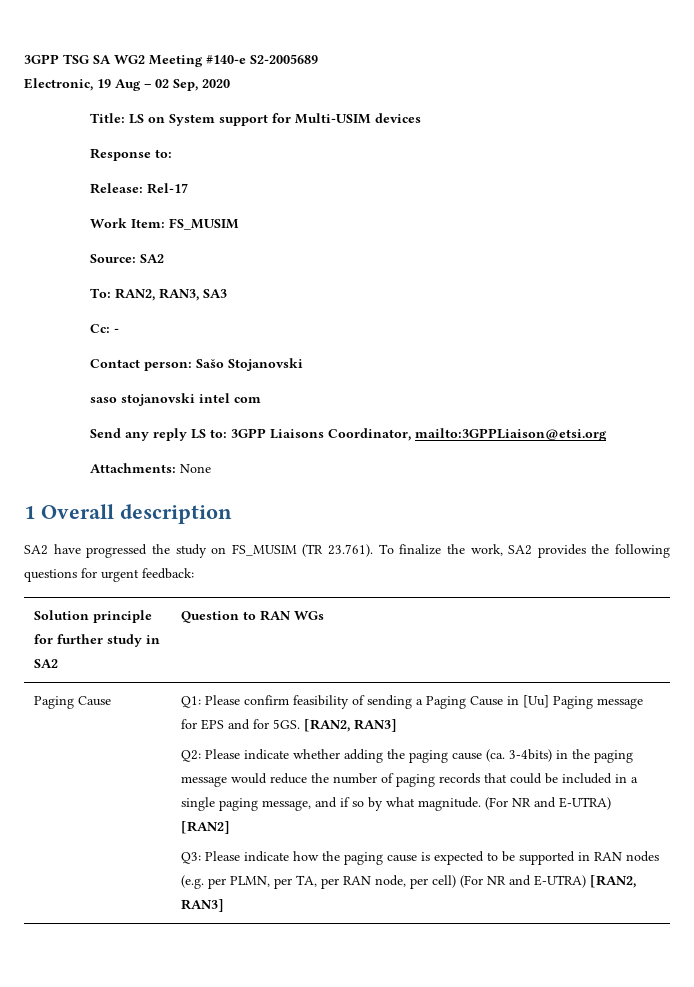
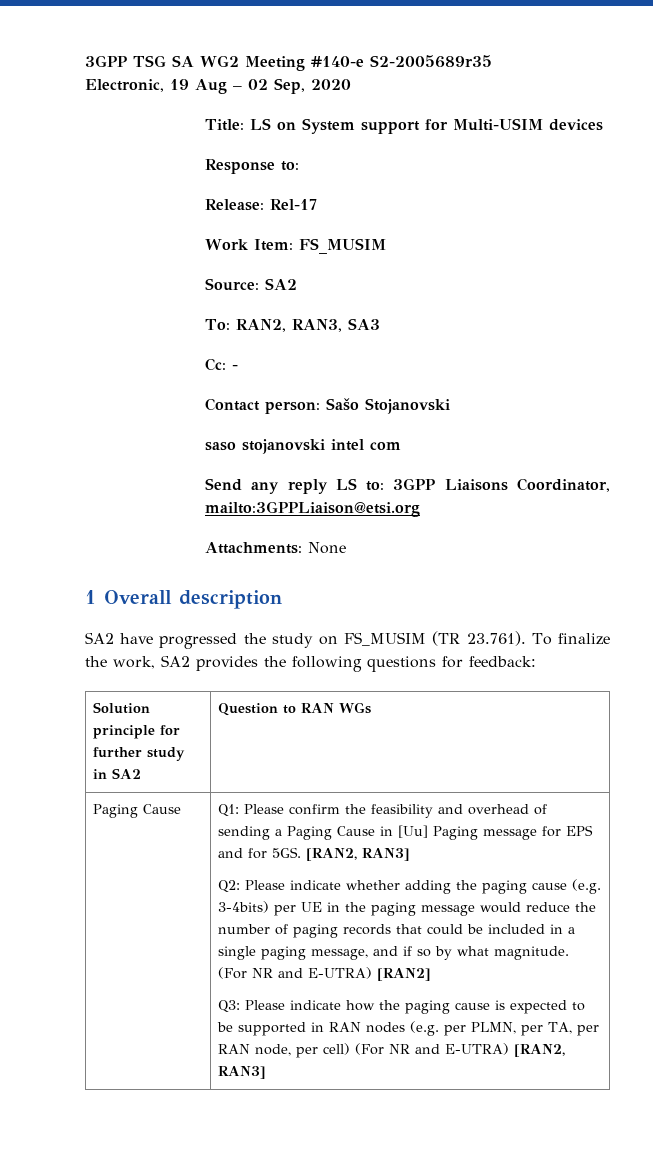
- 3GPP TSG SA WG2 Meeting #140-e S2-2005689
+ 3GPP TSG SA WG2 Meeting #140-e S2-2005689r35
- SA2 have progressed the study on FS_MUSIM (TR 23.761). To finalize the work, SA2 provides the following questions for urgent feedback:
+ SA2 have progressed the study on FS_MUSIM (TR 23.761). To finalize the work, SA2 provides the following questions for feedback:
- Q1: Please confirm feasibility of sending a Paging Cause in [Uu] Paging message for EPS and for 5GS.
+ Q1: Please confirm the feasibility and overhead of sending a Paging Cause in [Uu] Paging message for EPS and for 5GS.
- Q2: Please indicate whether adding the paging cause (ca. 3-4bits) in the paging message would reduce the number of paging records that could be included in a single paging message, and if so by what magnitude.
+ Q2: Please indicate whether adding the paging cause (e.g. 3-4bits) per UE in the paging message would reduce the number of paging records that could be included in a single paging message, and if so by what magnitude.

